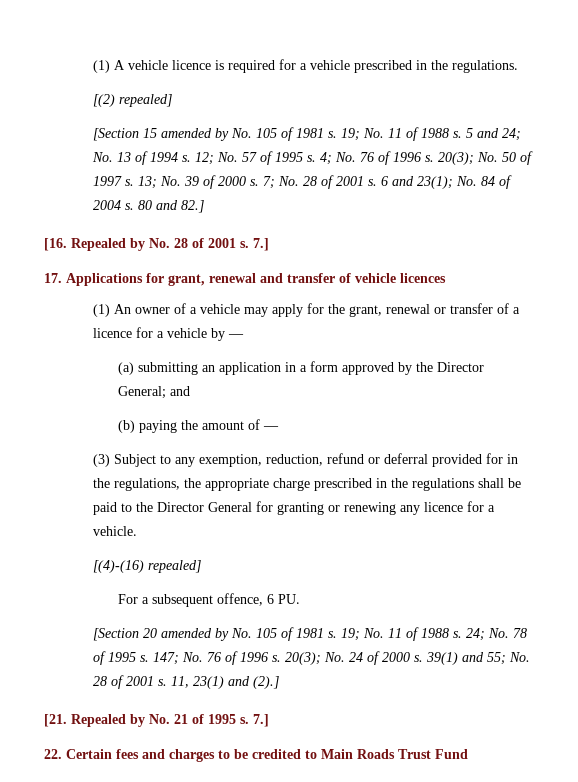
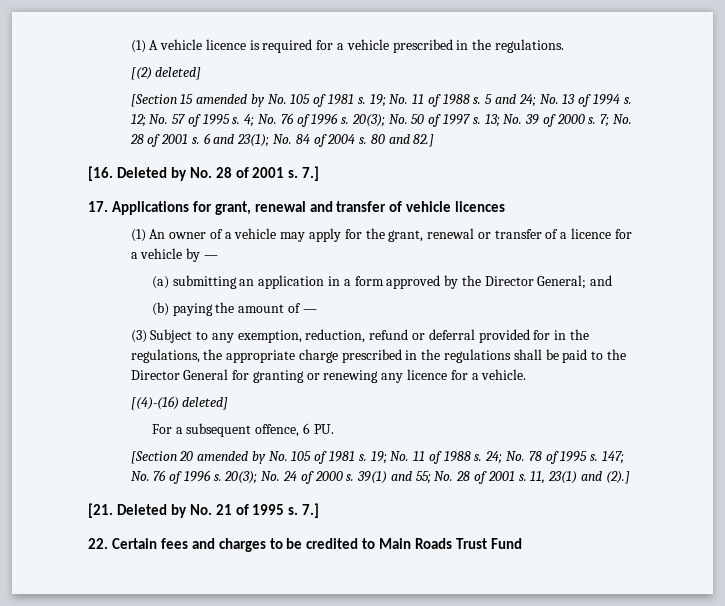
- [(2) repealed]
+ [(2) deleted]
- [16. Repealed by No. 28 of 2001 s.
+ [16. Deleted by No. 28 of 2001 s.
- [(4)-(16) repealed]
+ [(4)-(16) deleted]
- [21. Repealed by No. 21 of 1995 s.
+ [21. Deleted by No. 21 of 1995 s.

